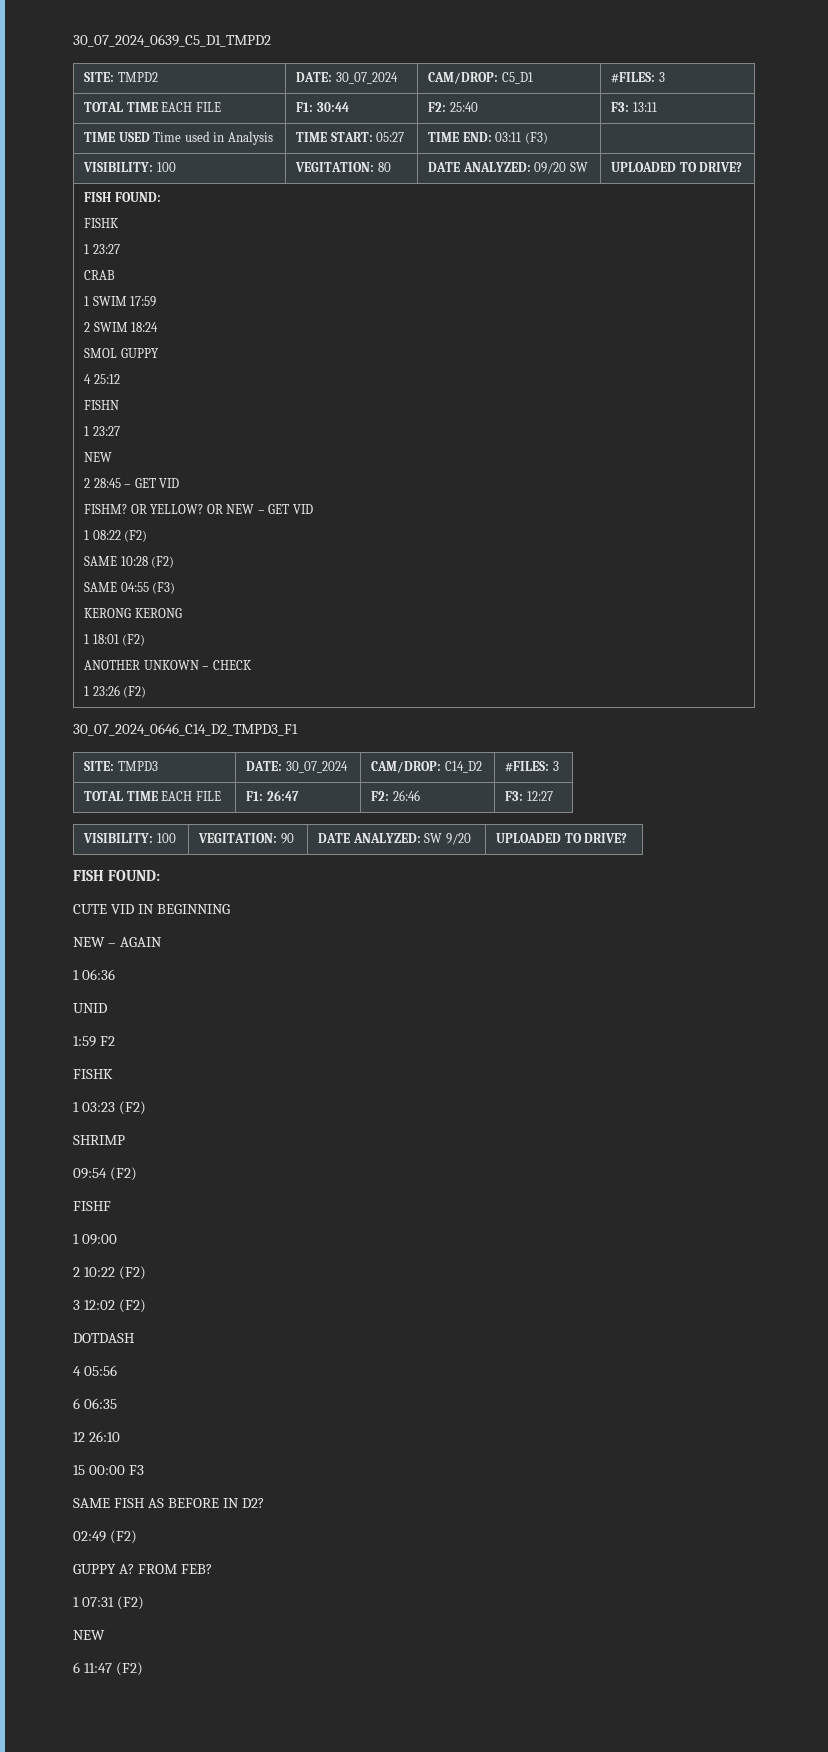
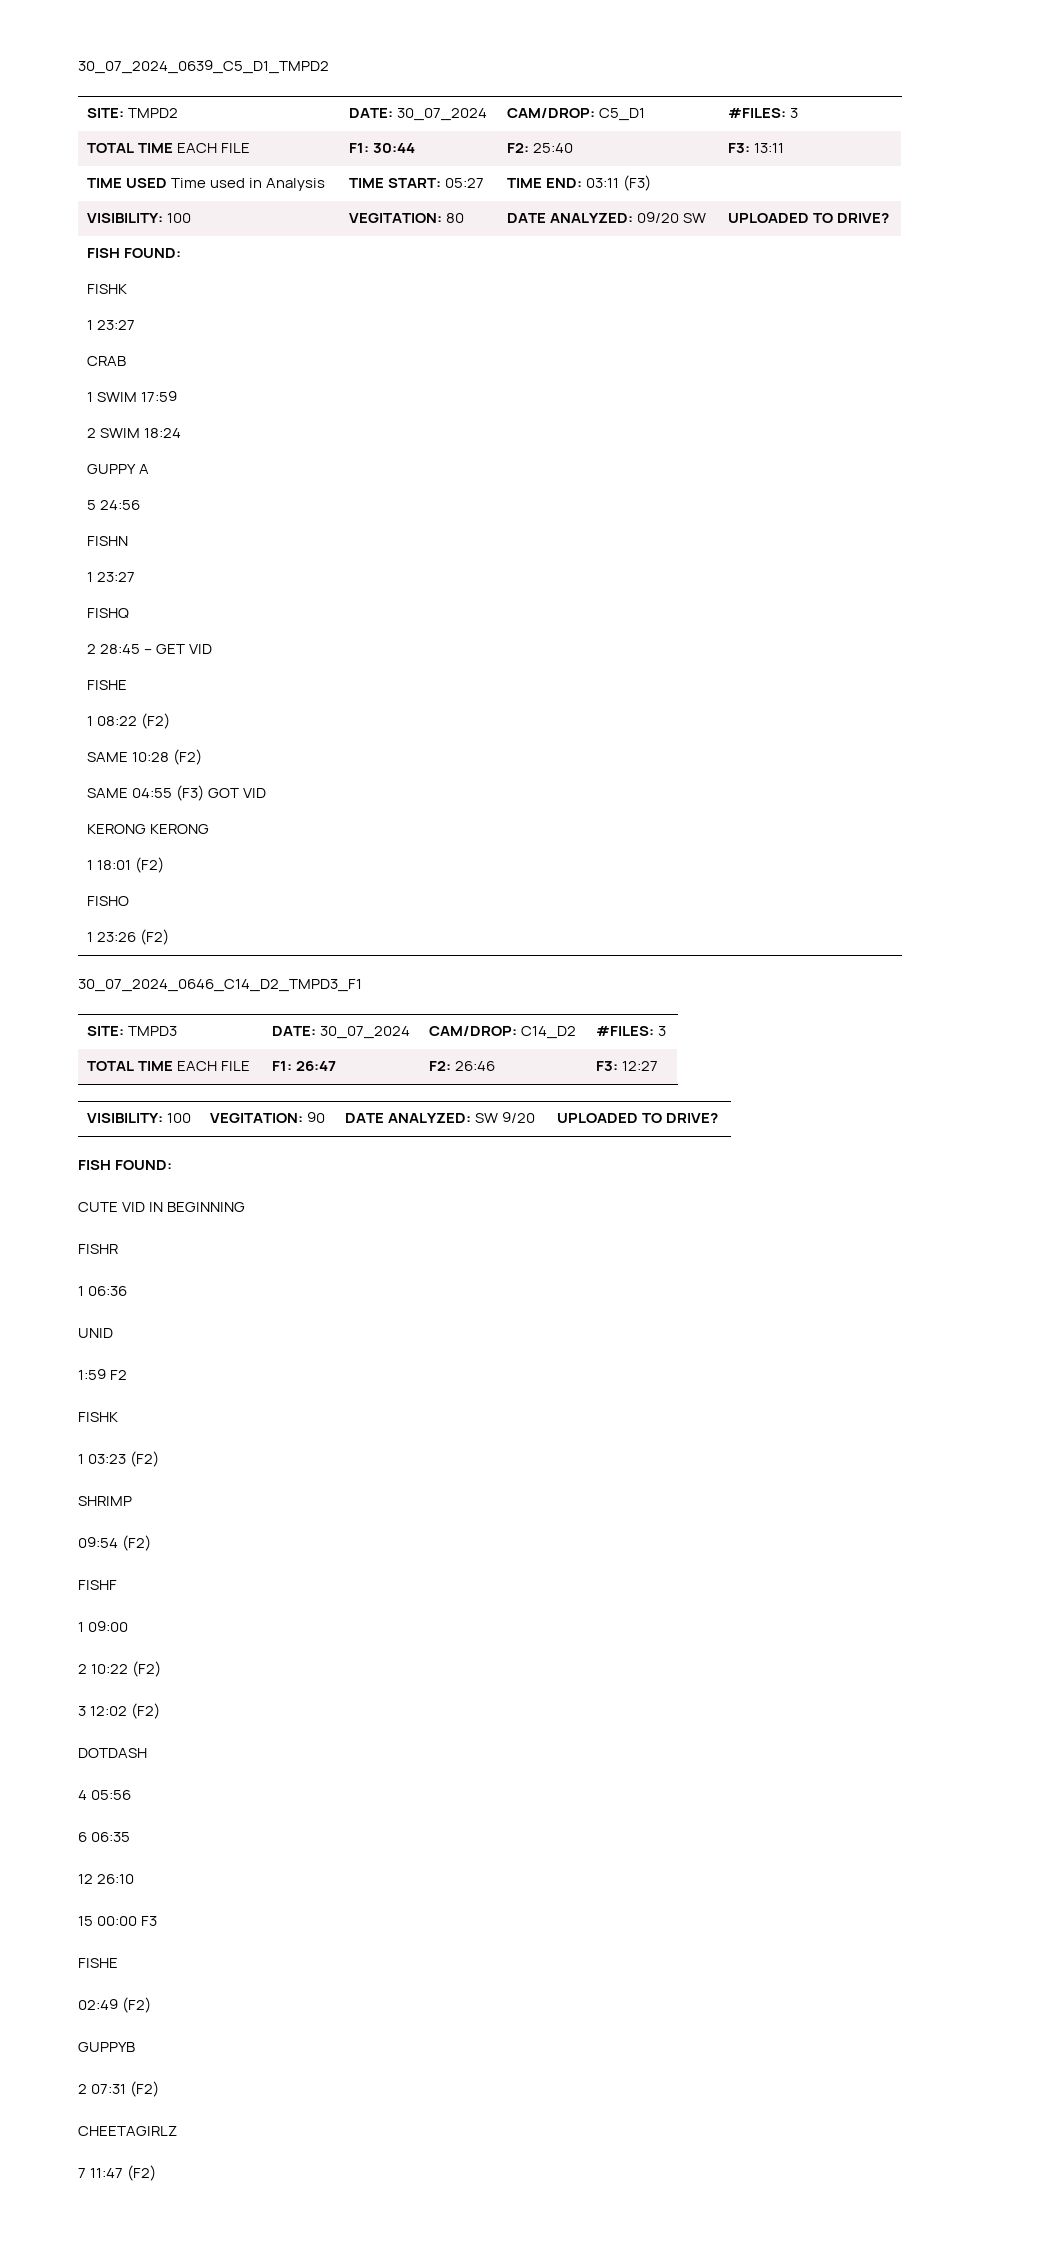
- SMOL GUPPY
- 4 25:12
+ GUPPY A
+ 5 24:56
  FISHN
  1 23:27
- NEW
+ FISHQ
  2 28:45 – GET VID
- FISHM? OR YELLOW? OR NEW – GET VID
+ FISHE
- SAME 04:55 (F3)
+ SAME 04:55 (F3) GOT VID
- ANOTHER UNKOWN – CHECK
+ FISHO
- NEW – AGAIN
+ FISHR
  15 00:00 F3
- SAME FISH AS BEFORE IN D2?
+ FISHE
  02:49 (F2)
- GUPPY A? FROM FEB?
- 1 07:31 (F2)
- NEW
- 6 11:47 (F2)
+ GUPPYB
+ 2 07:31 (F2)
+ CHEETAGIRLZ
+ 7 11:47 (F2)

